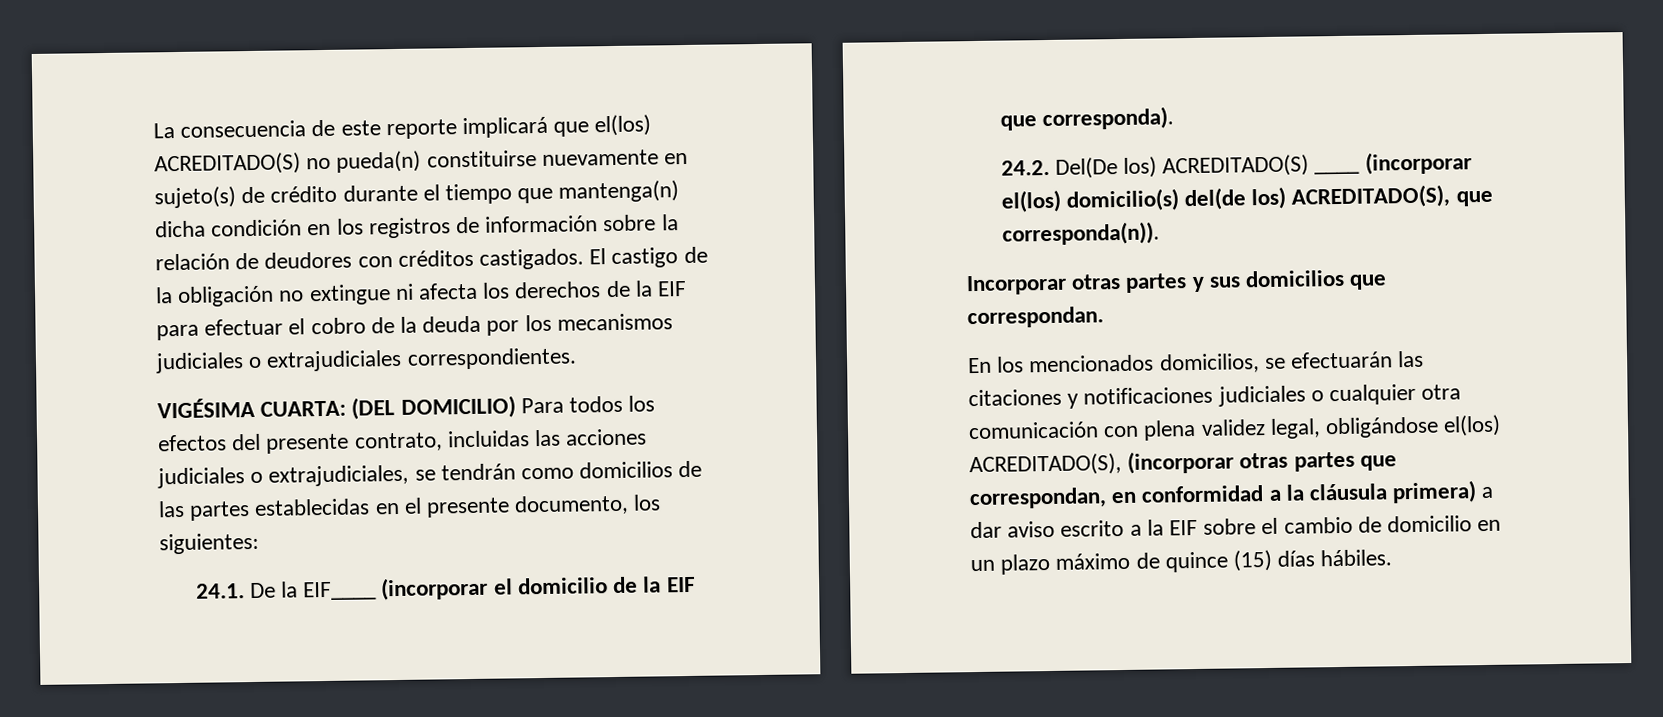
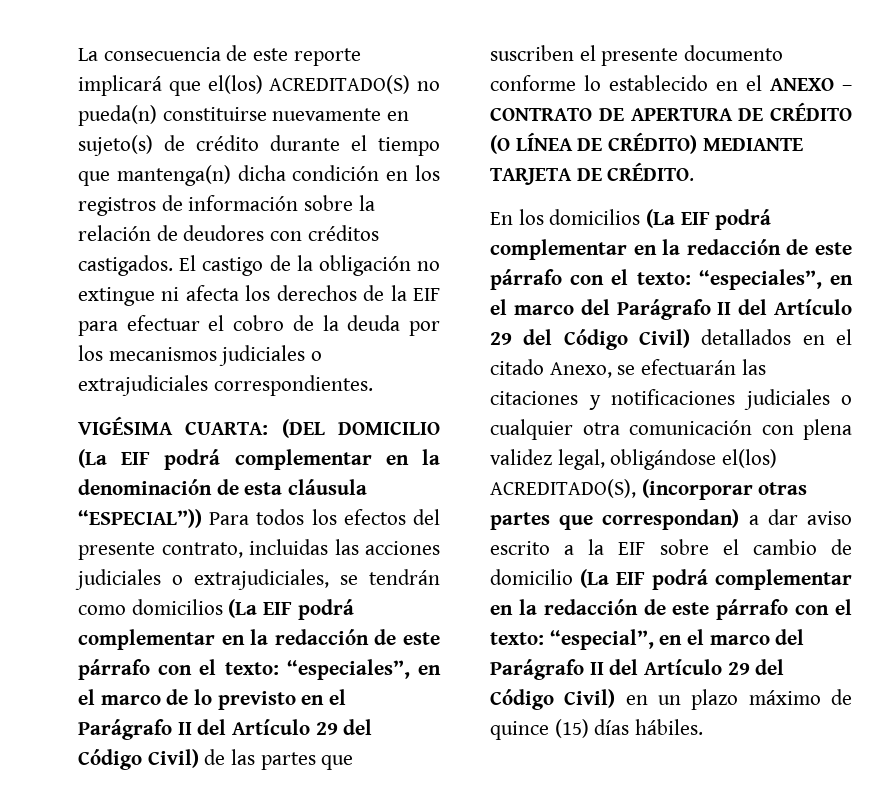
- (DEL DOMICILIO) Para todos los efectos del presente contrato, incluidas las acciones judiciales o extrajudiciales, se tendrán como domicilios de las partes establecidas en el presente documento, los siguientes:
- 24.1. De la EIF____ (incorporar el domicilio de la EIF que corresponda).
- 24.2. Del(De los) ACREDITADO(S) ____ (incorporar el(los) domicilio(s) del(de los) ACREDITADO(S), que corresponda(n)).
- Incorporar otras partes y sus domicilios que correspondan.
- En los mencionados domicilios, se efectuarán las citaciones y notificaciones judiciales o cualquier otra comunicación con plena validez legal, obligándose el(los) ACREDITADO(S), (incorporar otras partes que correspondan, en conformidad a la cláusula primera) a dar aviso escrito a la EIF sobre el cambio de domicilio en un plazo máximo de quince (15) días hábiles.
+ (DEL DOMICILIO (La EIF podrá complementar en la denominación de esta cláusula “ESPECIAL”)) Para todos los efectos del presente contrato, incluidas las acciones judiciales o extrajudiciales, se tendrán como domicilios (La EIF podrá complementar en la redacción de este párrafo con el texto: “especiales”, en el marco de lo previsto en el Parágrafo II del Artículo 29 del Código Civil) de las partes que suscriben el presente documento conforme lo establecido en el ANEXO – CONTRATO DE APERTURA DE CRÉDITO (O LÍNEA DE CRÉDITO) MEDIANTE TARJETA DE CRÉDITO.
+ En los domicilios (La EIF podrá complementar en la redacción de este párrafo con el texto: “especiales”, en el marco del Parágrafo II del Artículo 29 del Código Civil) detallados en el citado Anexo, se efectuarán las citaciones y notificaciones judiciales o cualquier otra comunicación con plena validez legal, obligándose el(los) ACREDITADO(S), (incorporar otras partes que correspondan) a dar aviso escrito a la EIF sobre el cambio de domicilio (La EIF podrá complementar en la redacción de este párrafo con el texto: “especial”, en el marco del Parágrafo II del Artículo 29 del Código Civil) en un plazo máximo de quince (15) días hábiles.

